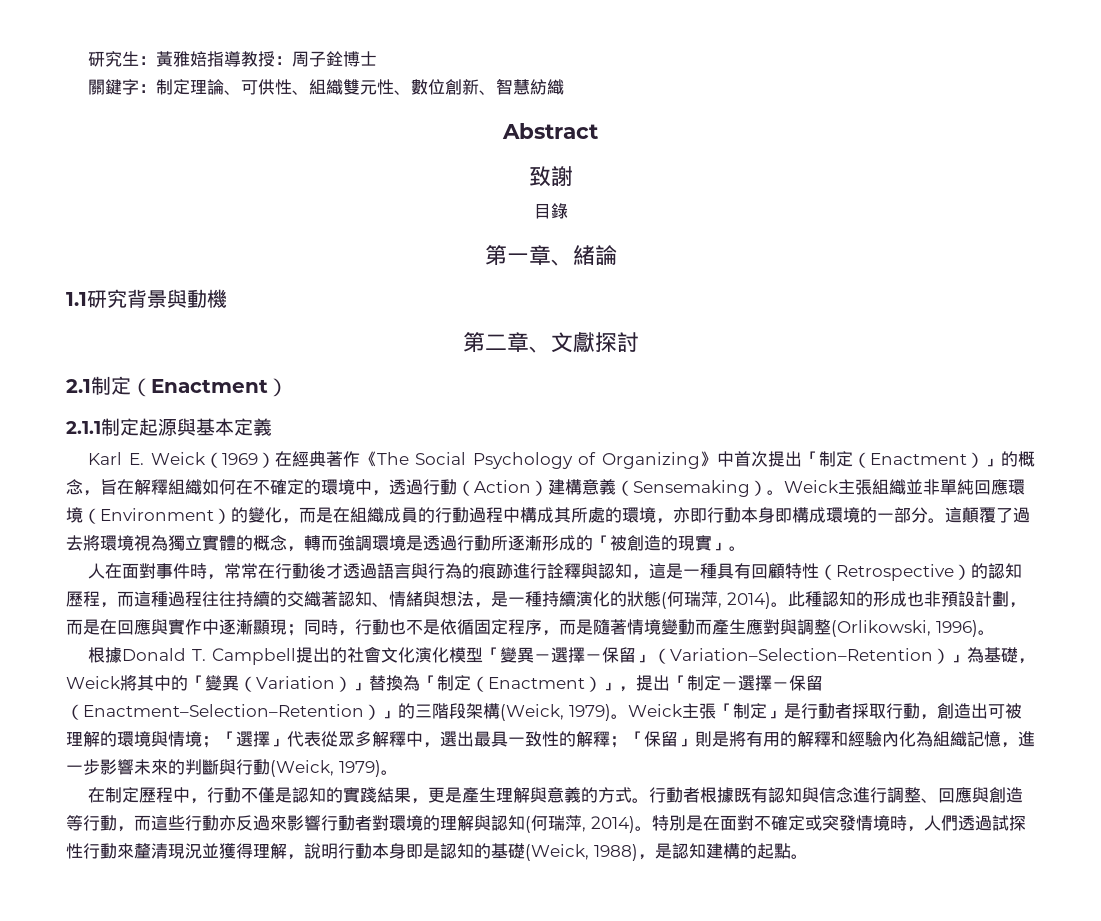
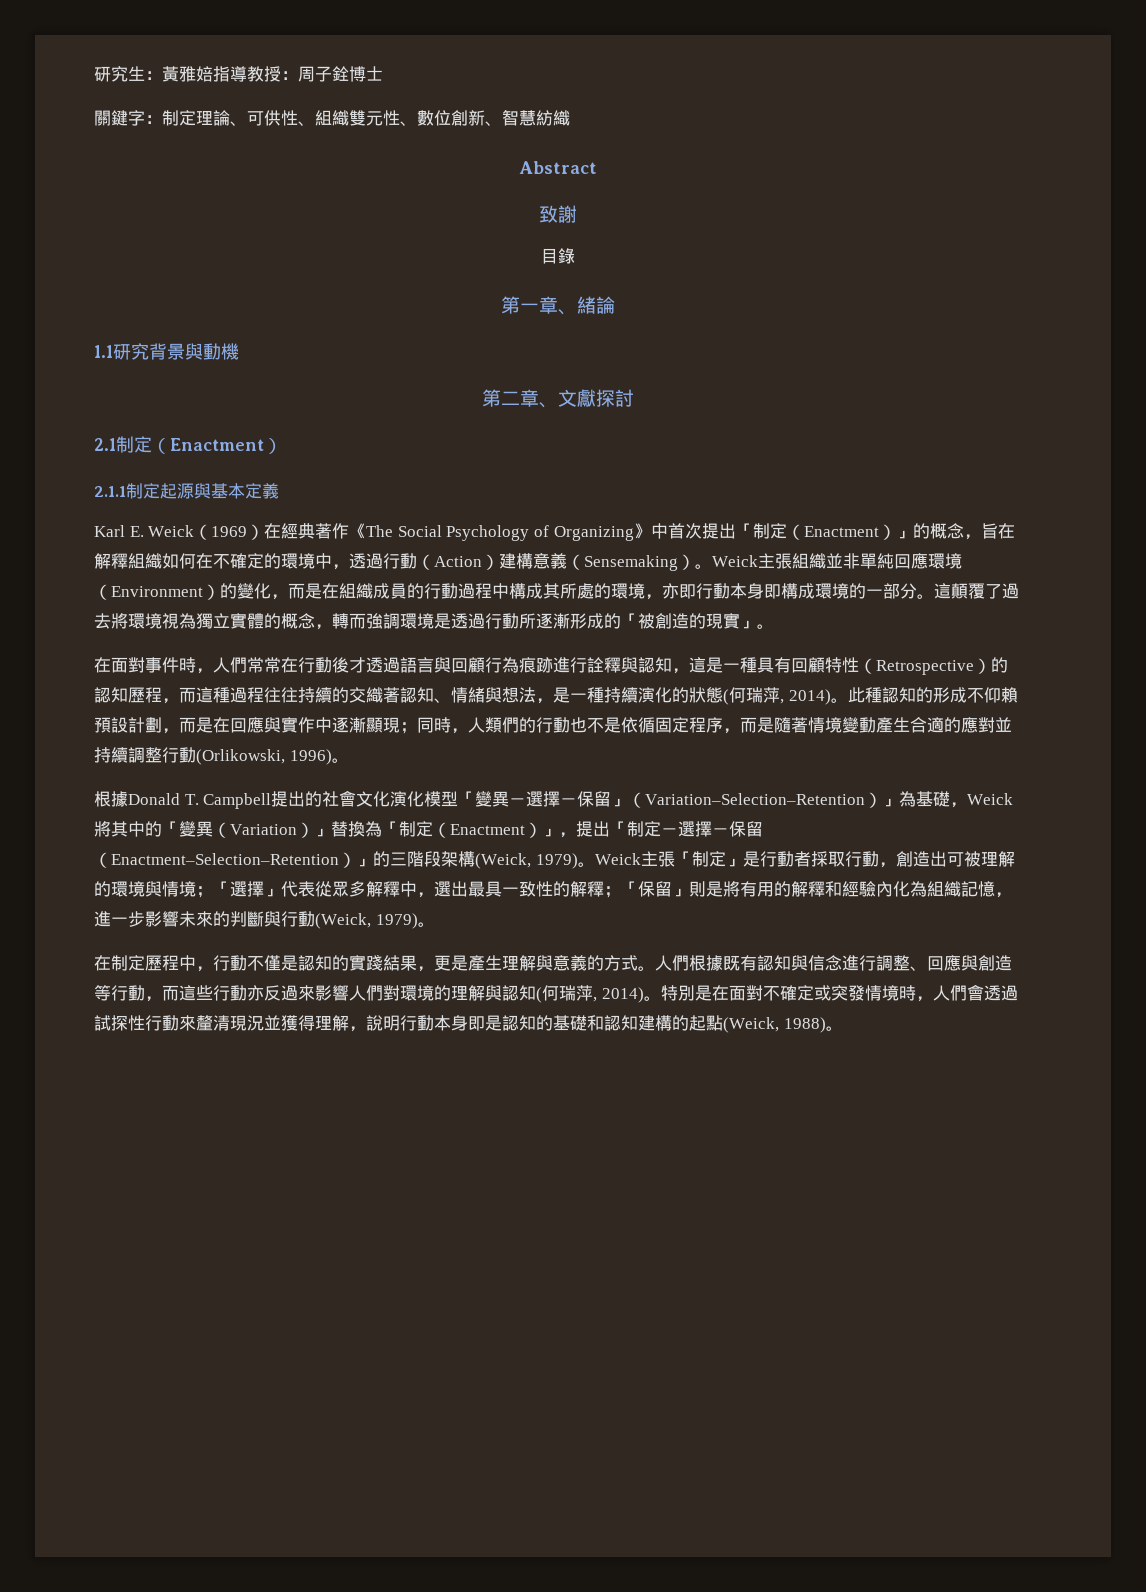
- 人在面對事件時，常常在行動後才透過語言與行為的痕跡進行詮釋與認知，這是一種具有回顧特性（Retrospective）的認知歷程，而這種過程往往持續的交織著認知、情緒與想法，是一種持續演化的狀態(何瑞萍, 2014)。
+ 在面對事件時，人們常常在行動後才透過語言與回顧行為痕跡進行詮釋與認知，這是一種具有回顧特性（Retrospective）的認知歷程，而這種過程往往持續的交織著認知、情緒與想法，是一種持續演化的狀態(何瑞萍, 2014)。
- 此種認知的形成也非預設計劃，而是在回應與實作中逐漸顯現；同時，行動也不是依循固定程序，而是隨著情境變動而產生應對與調整(Orlikowski, 1996)。
+ 此種認知的形成不仰賴預設計劃，而是在回應與實作中逐漸顯現；同時，人類們的行動也不是依循固定程序，而是隨著情境變動產生合適的應對並持續調整行動(Orlikowski, 1996)。
- 行動者根據既有認知與信念進行調整、回應與創造等行動，而這些行動亦反過來影響行動者對環境的理解與認知(何瑞萍, 2014)。
+ 人們根據既有認知與信念進行調整、回應與創造等行動，而這些行動亦反過來影響人們對環境的理解與認知(何瑞萍, 2014)。
- 特別是在面對不確定或突發情境時，人們透過試探性行動來釐清現況並獲得理解，說明行動本身即是認知的基礎(Weick, 1988)，是認知建構的起點。
+ 特別是在面對不確定或突發情境時，人們會透過試探性行動來釐清現況並獲得理解，說明行動本身即是認知的基礎和認知建構的起點(Weick, 1988)。

